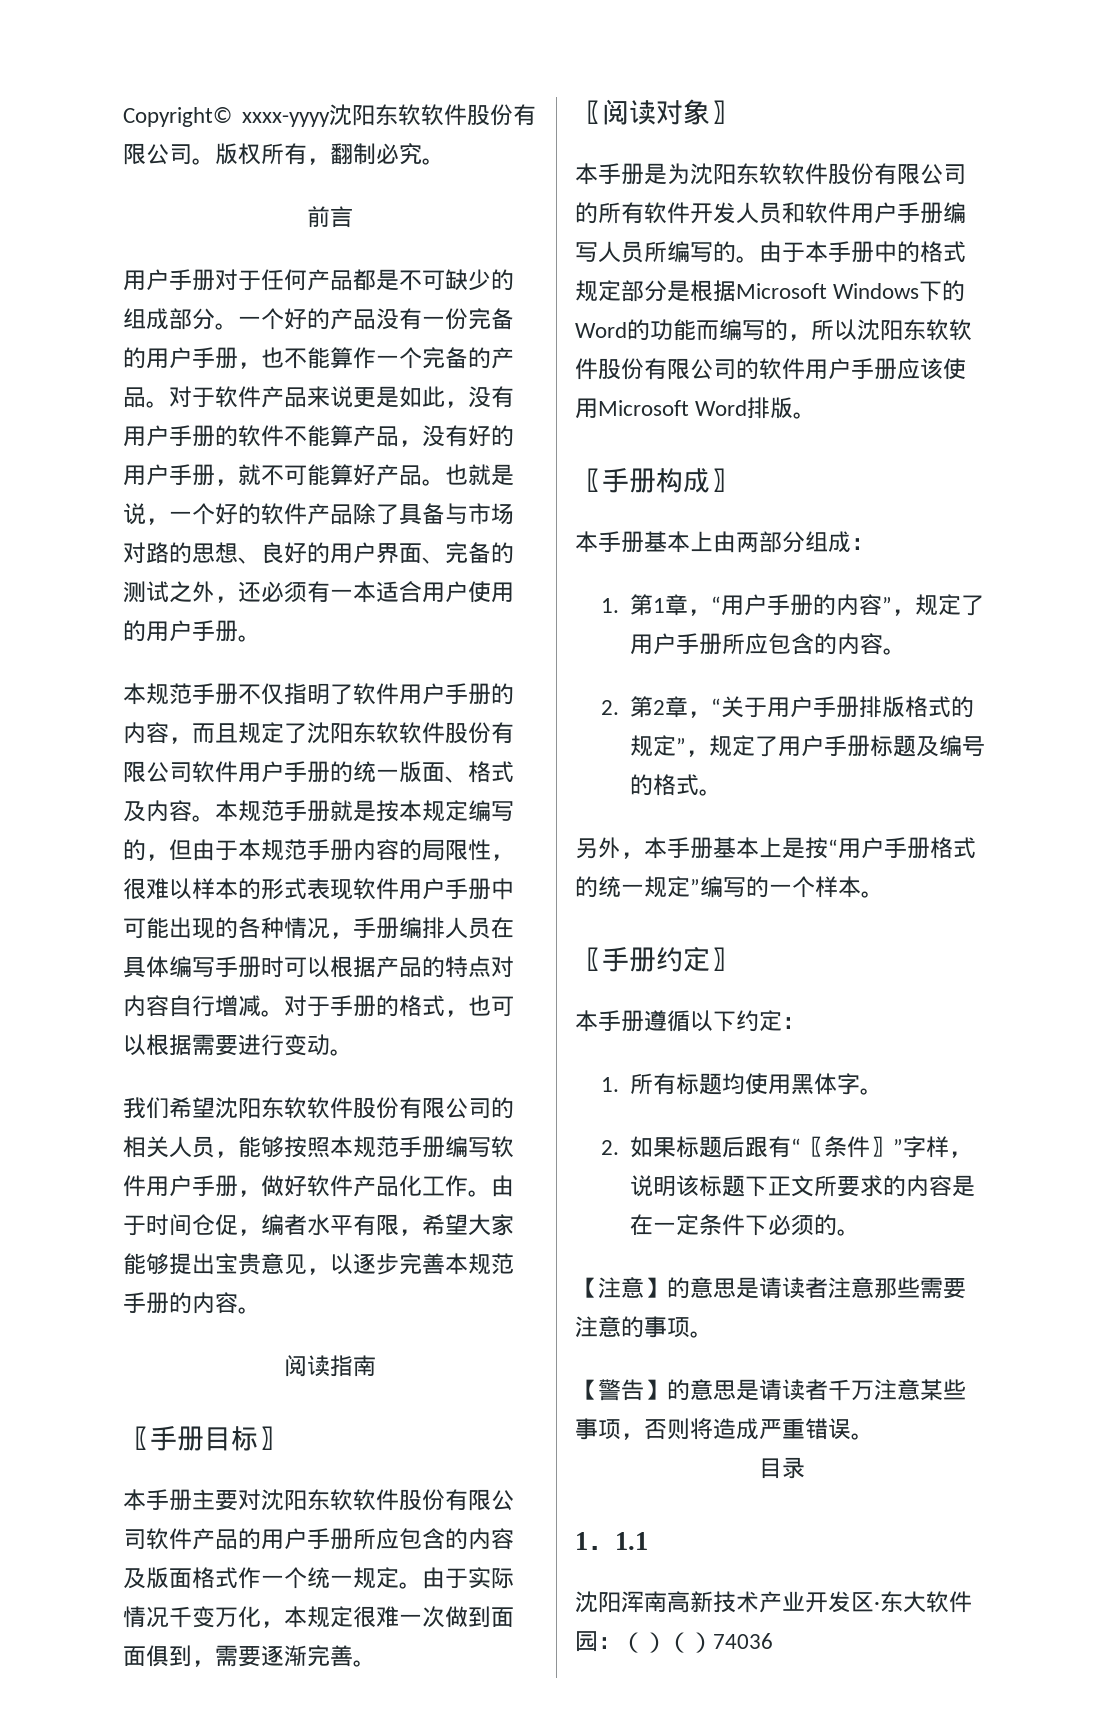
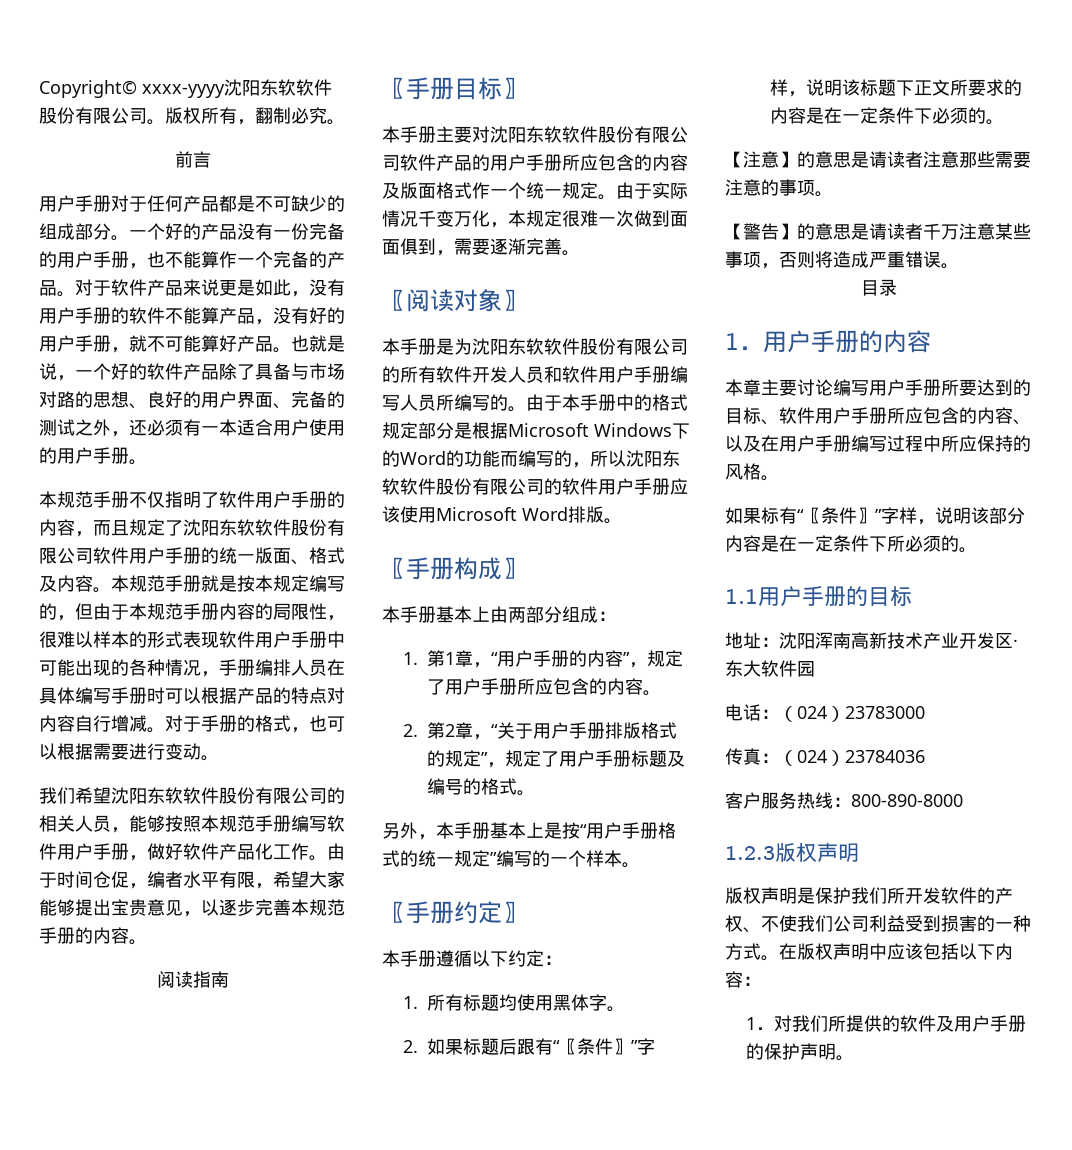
- 1．1.1
- 沈阳浑南高新技术产业开发区·东大软件园：（）（）74036
+ 1．用户手册的内容
+ 本章主要讨论编写用户手册所要达到的目标、软件用户手册所应包含的内容、以及在用户手册编写过程中所应保持的风格。
+ 如果标有“〖条件〗”字样，说明该部分内容是在一定条件下所必须的。
+ 1.1用户手册的目标
+ 地址：沈阳浑南高新技术产业开发区·东大软件园
+ 电话：（024）23783000
+ 传真：（024）23784036
+ 客户服务热线：800-890-8000
+ 1.2.3版权声明
+ 版权声明是保护我们所开发软件的产权、不使我们公司利益受到损害的一种方式。在版权声明中应该包括以下内容：
+ 1．对我们所提供的软件及用户手册的保护声明。

